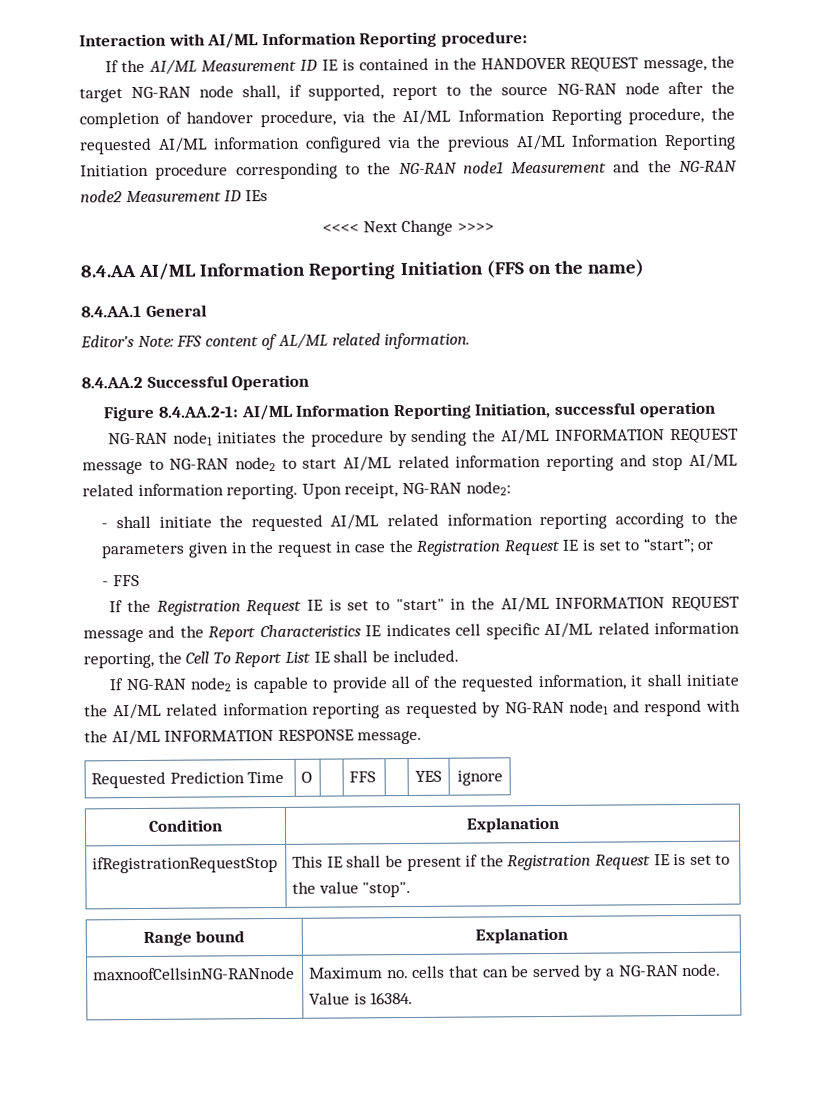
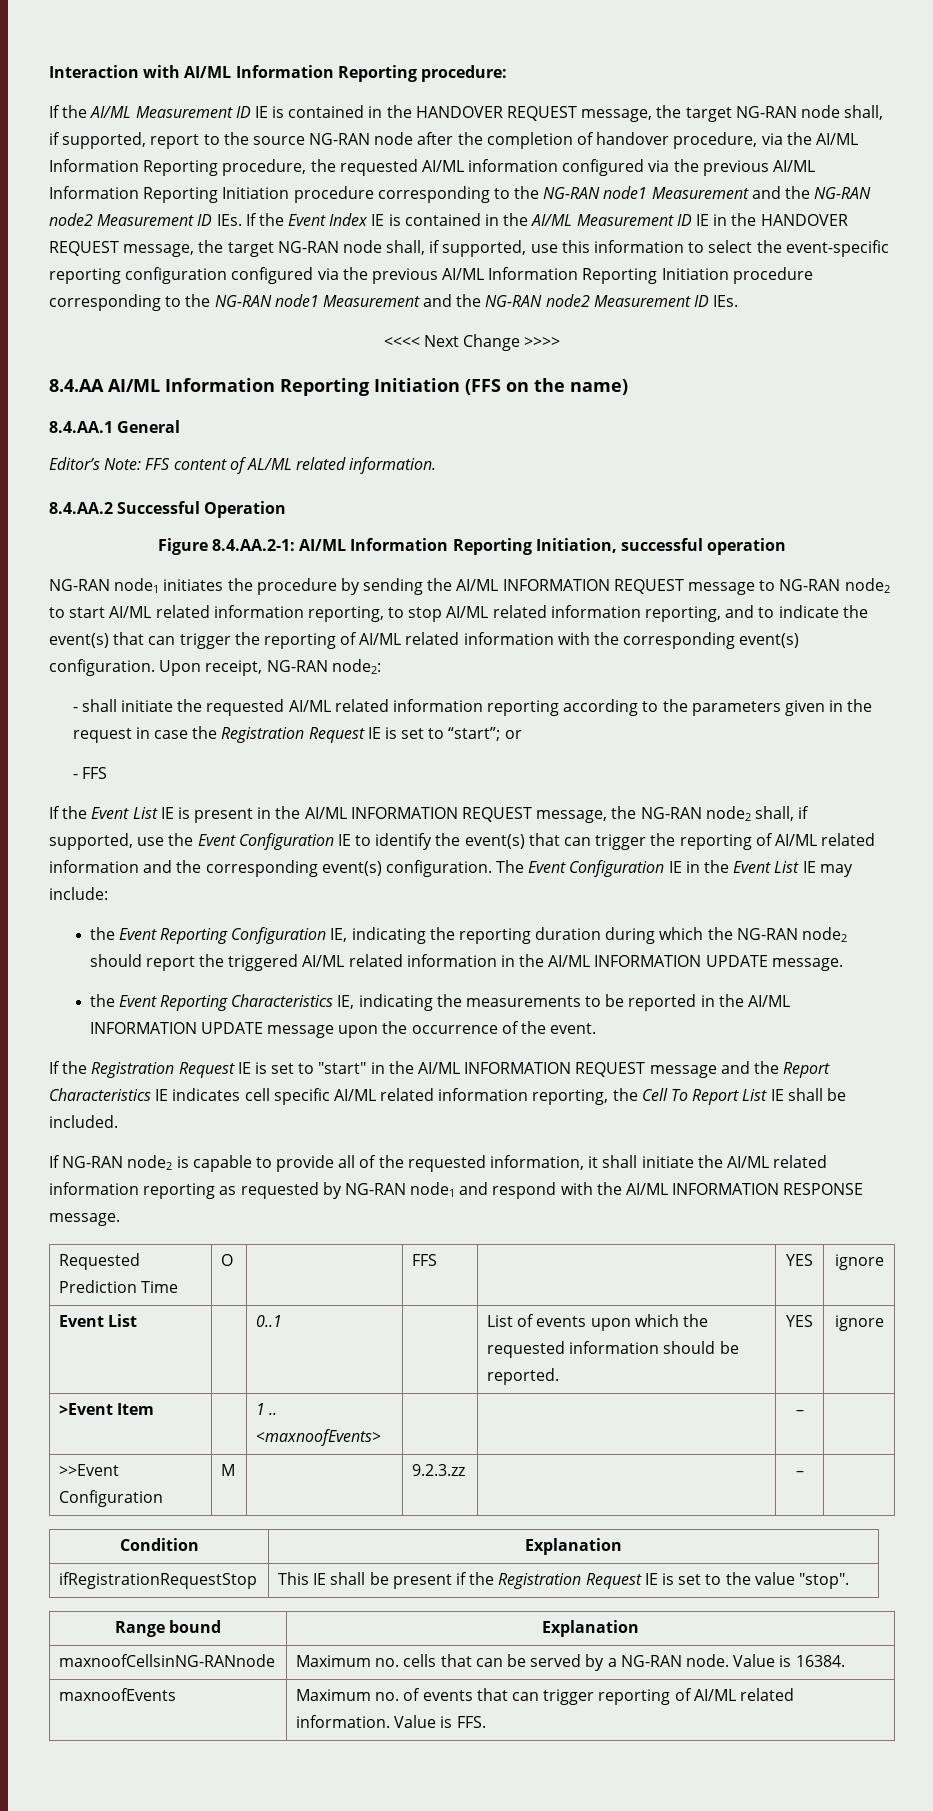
- If the AI/ML Measurement ID IE is contained in the HANDOVER REQUEST message, the target NG-RAN node shall, if supported, report to the source NG-RAN node after the completion of handover procedure, via the AI/ML Information Reporting procedure, the requested AI/ML information configured via the previous AI/ML Information Reporting Initiation procedure corresponding to the NG-RAN node1 Measurement and the NG-RAN node2 Measurement ID IEs
+ If the AI/ML Measurement ID IE is contained in the HANDOVER REQUEST message, the target NG-RAN node shall, if supported, report to the source NG-RAN node after the completion of handover procedure, via the AI/ML Information Reporting procedure, the requested AI/ML information configured via the previous AI/ML Information Reporting Initiation procedure corresponding to the NG-RAN node1 Measurement and the NG-RAN node2 Measurement ID IEs. If the Event Index IE is contained in the AI/ML Measurement ID IE in the HANDOVER REQUEST message, the target NG-RAN node shall, if supported, use this information to select the event-specific reporting configuration configured via the previous AI/ML Information Reporting Initiation procedure corresponding to the NG-RAN node1 Measurement and the NG-RAN node2 Measurement ID IEs.
- NG-RAN node1 initiates the procedure by sending the AI/ML INFORMATION REQUEST message to NG-RAN node2 to start AI/ML related information reporting and stop AI/ML related information reporting.
+ NG-RAN node1 initiates the procedure by sending the AI/ML INFORMATION REQUEST message to NG-RAN node2 to start AI/ML related information reporting, to stop AI/ML related information reporting, and to indicate the event(s) that can trigger the reporting of AI/ML related information with the corresponding event(s) configuration.
+ If the Event List IE is present in the AI/ML INFORMATION REQUEST message, the NG-RAN node2 shall, if supported, use the Event Configuration IE to identify the event(s) that can trigger the reporting of AI/ML related information and the corresponding event(s) configuration. The Event Configuration IE in the Event List IE may include:
+ the Event Reporting Configuration IE, indicating the reporting duration during which the NG-RAN node2 should report the triggered AI/ML related information in the AI/ML INFORMATION UPDATE message.
+ the Event Reporting Characteristics IE, indicating the measurements to be reported in the AI/ML INFORMATION UPDATE message upon the occurrence of the event.
+ Event List | | 0..1 | | List of events upon which the requested information should be reported. | YES | ignore
+ >Event Item | | 1 .. <maxnoofEvents> | | | – |
+ >>Event Configuration | M | | 9.2.3.zz | | – |
+ maxnoofEvents | Maximum no. of events that can trigger reporting of AI/ML related information. Value is FFS.

